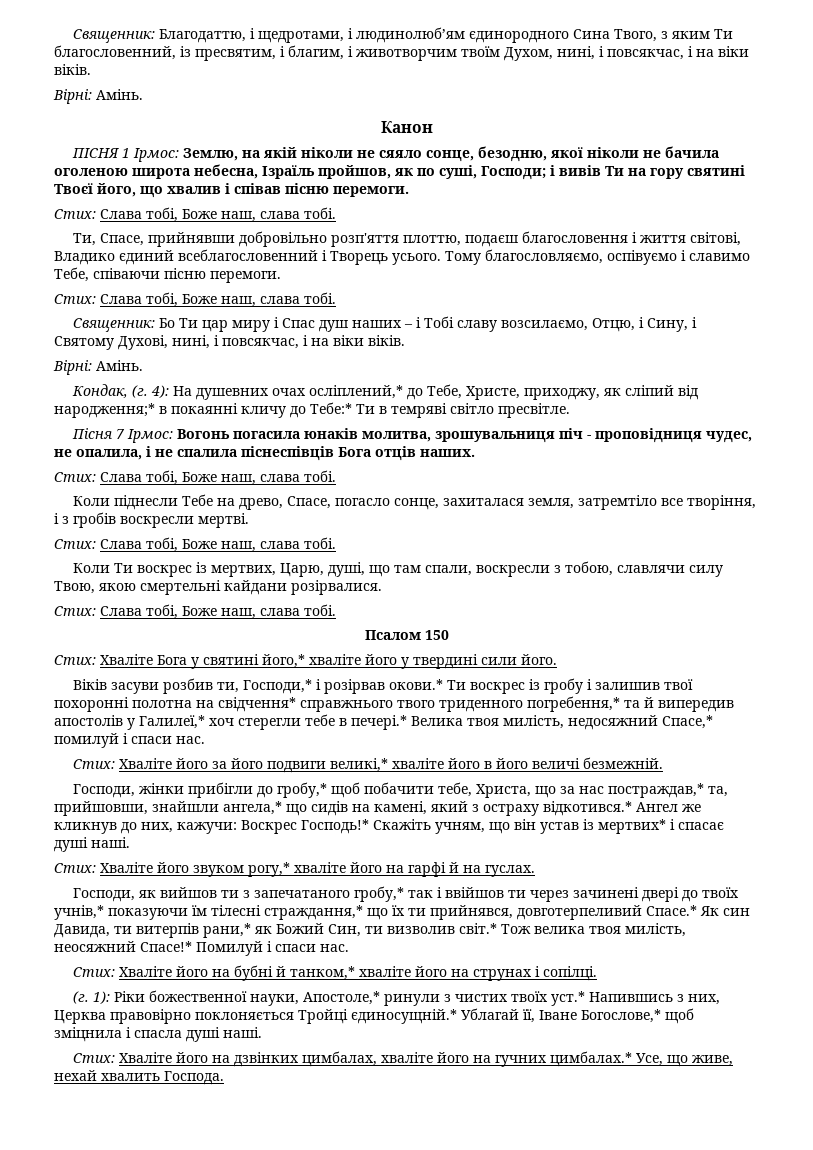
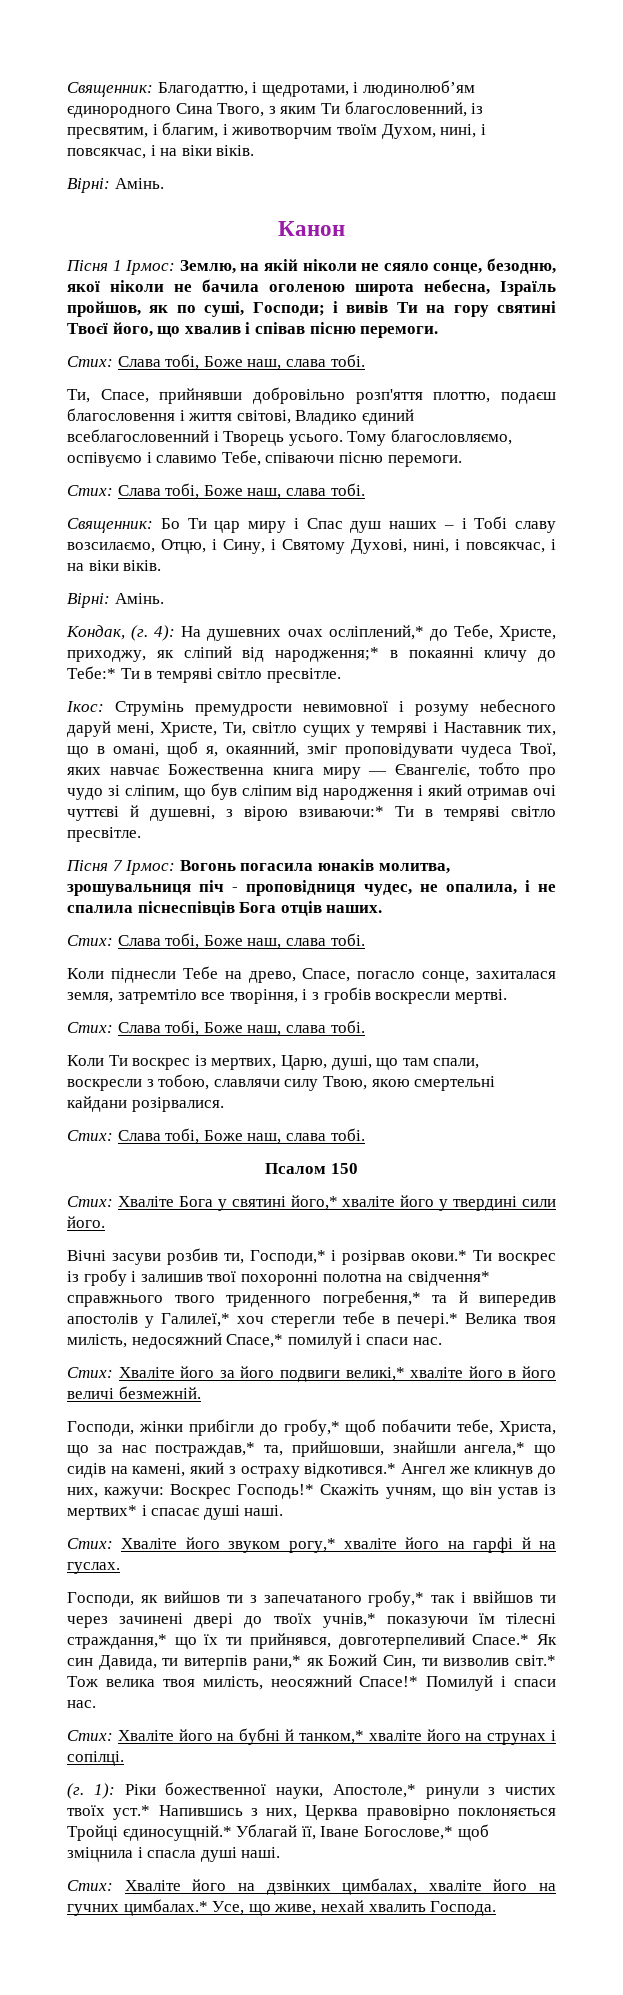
- ПІСНЯ 1 Ірмос: Землю, на якій ніколи не сяяло сонце, безодню, якої ніколи не бачила оголеною широта небесна, Ізраїль пройшов, як по суші, Господи; і вивів Ти на гору святині Твоєї його, що хвалив і співав пісню перемоги.
+ Пісня 1 Ірмос: Землю, на якій ніколи не сяяло сонце, безодню, якої ніколи не бачила оголеною широта небесна, Ізраїль пройшов, як по суші, Господи; і вивів Ти на гору святині Твоєї його, що хвалив і співав пісню перемоги.
+ Ікос: Струмінь премудрости невимовної і розуму небесного даруй мені, Христе, Ти, світло сущих у темряві і Наставник тих, що в омані, щоб я, окаянний, зміг проповідувати чудеса Твої, яких навчає Божественна книга миру — Євангеліє, тобто про чудо зі сліпим, що був сліпим від народження і який отримав очі чуттєві й душевні, з вірою взиваючи:* Ти в темряві світло пресвітле.
- Віків засуви розбив ти, Господи,* і розірвав окови.* Ти воскрес із гробу і залишив твої похоронні полотна на свідчення* справжнього твого триденного погребення,* та й випередив апостолів у Галилеї,* хоч стерегли тебе в печері.* Велика твоя милість, недосяжний Спасе,* помилуй і спаси нас.
+ Вічні засуви розбив ти, Господи,* і розірвав окови.* Ти воскрес із гробу і залишив твої похоронні полотна на свідчення* справжнього твого триденного погребення,* та й випередив апостолів у Галилеї,* хоч стерегли тебе в печері.* Велика твоя милість, недосяжний Спасе,* помилуй і спаси нас.

